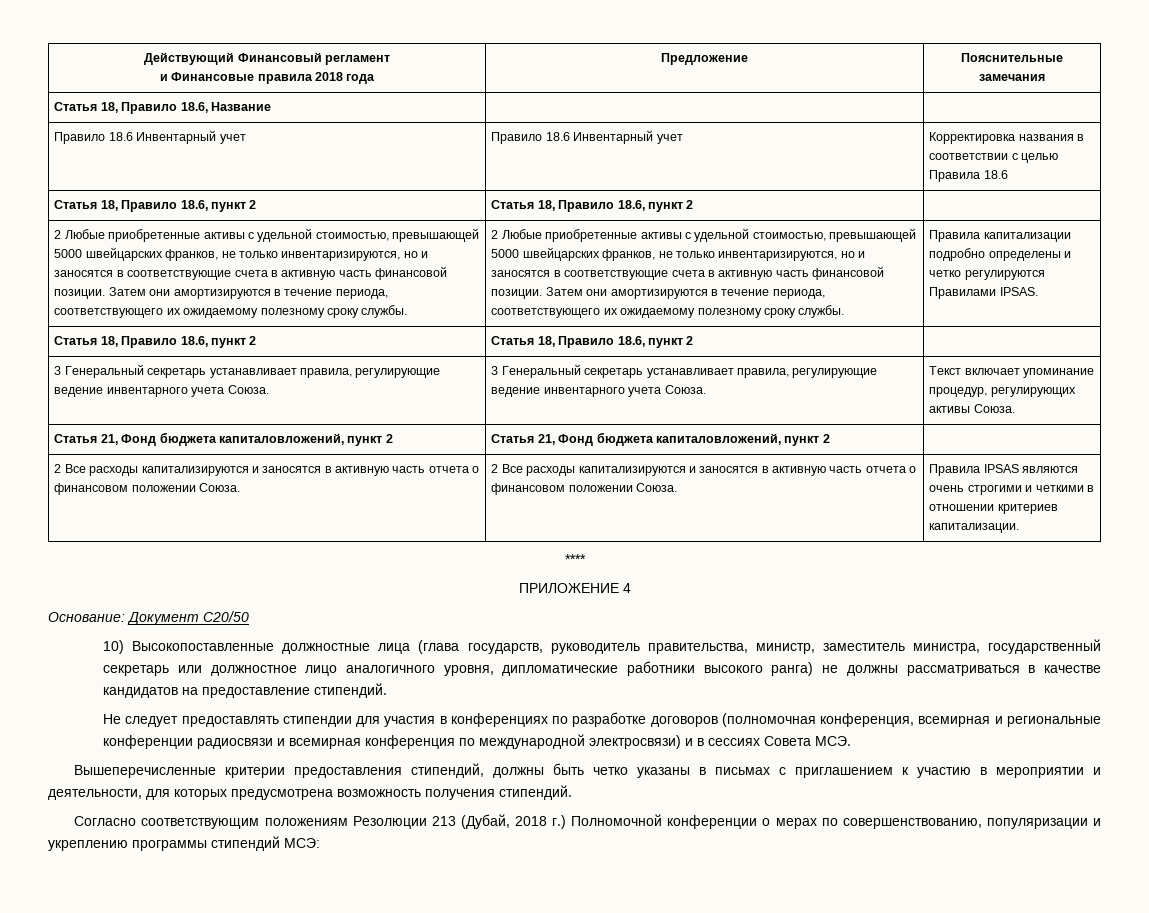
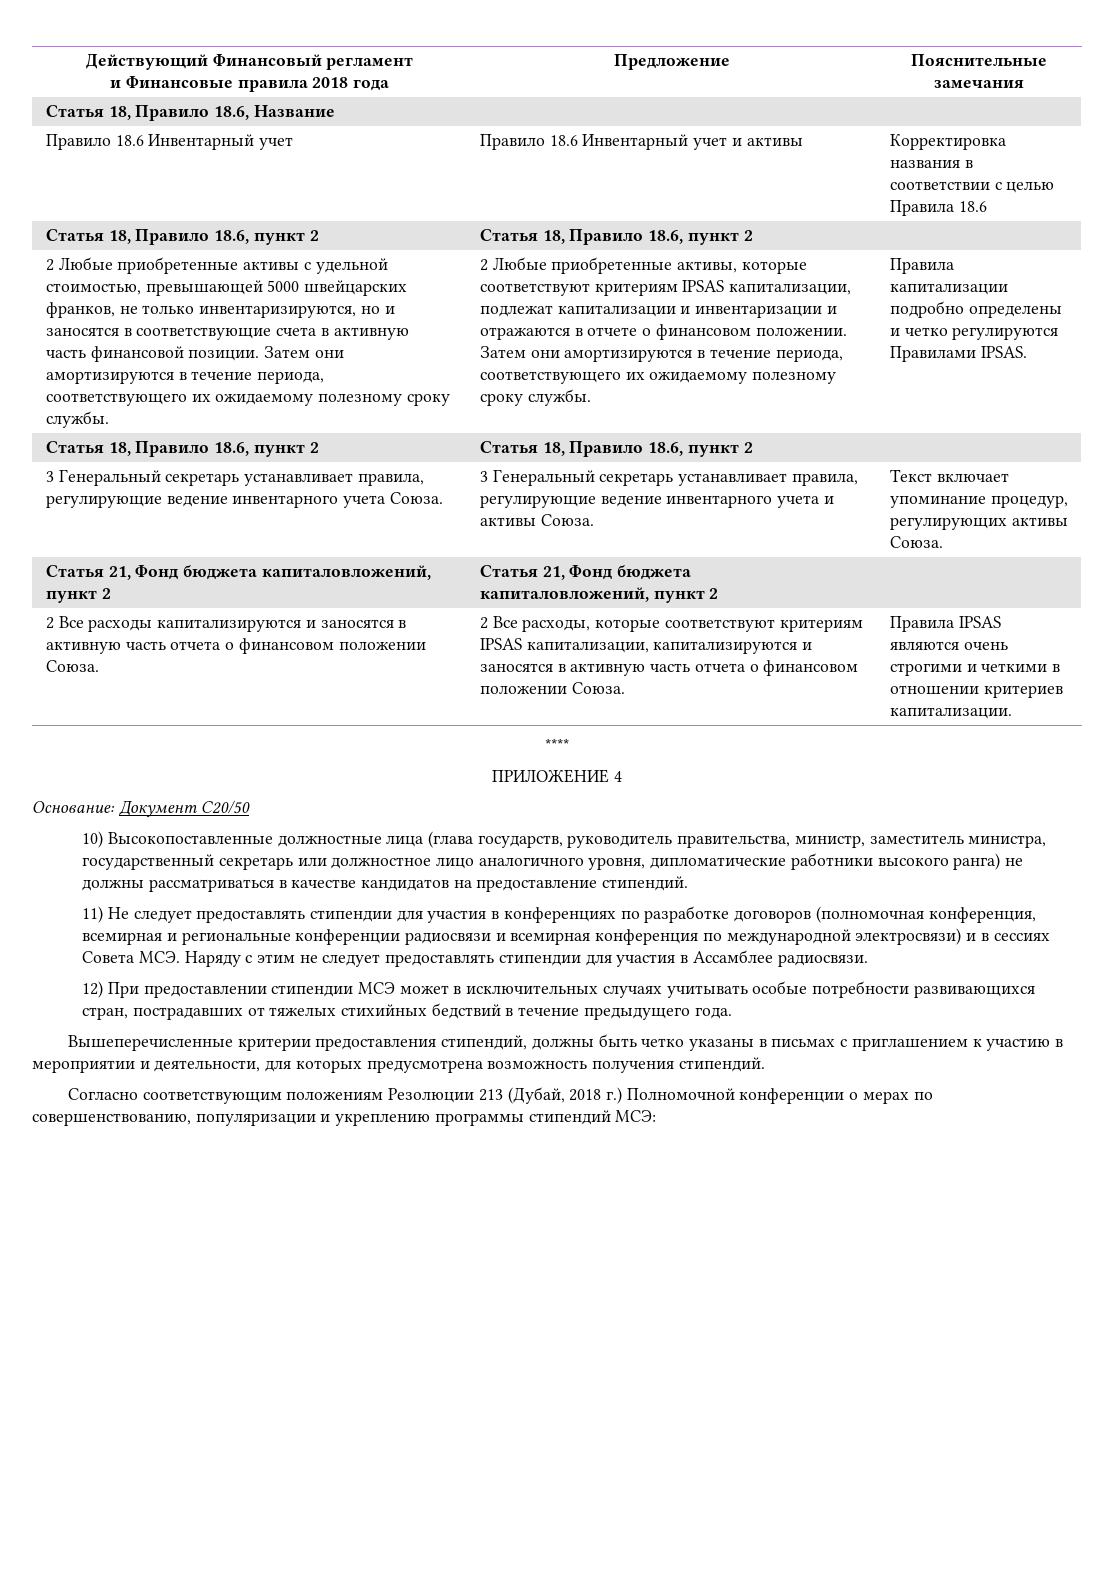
- Правило 18.6 Инвентарный учет | Правило 18.6 Инвентарный учет | Корректировка названия в соответствии с целью Правила 18.6
+ Правило 18.6 Инвентарный учет | Правило 18.6 Инвентарный учет и активы | Корректировка названия в соответствии с целью Правила 18.6
- Затем они амортизируются в течение периода, соответствующего их ожидаемому полезному сроку службы. | 2 Любые приобретенные активы с удельной стоимостью, превышающей 5000 швейцарских франков, не только инвентаризируются, но и заносятся в соответствующие счета в активную часть финансовой позиции.
+ Затем они амортизируются в течение периода, соответствующего их ожидаемому полезному сроку службы. | 2 Любые приобретенные активы, которые соответствуют критериям IPSAS капитализации, подлежат капитализации и инвентаризации и отражаются в отчете о финансовом положении.
- 3 Генеральный секретарь устанавливает правила, регулирующие ведение инвентарного учета Союза. | 3 Генеральный секретарь устанавливает правила, регулирующие ведение инвентарного учета Союза. | Текст включает упоминание процедур, регулирующих активы Союза.
+ 3 Генеральный секретарь устанавливает правила, регулирующие ведение инвентарного учета Союза. | 3 Генеральный секретарь устанавливает правила, регулирующие ведение инвентарного учета и активы Союза. | Текст включает упоминание процедур, регулирующих активы Союза.
- 2 Все расходы капитализируются и заносятся в активную часть отчета о финансовом положении Союза. | 2 Все расходы капитализируются и заносятся в активную часть отчета о финансовом положении Союза.
+ 2 Все расходы капитализируются и заносятся в активную часть отчета о финансовом положении Союза. | 2 Все расходы, которые соответствуют критериям IPSAS капитализации, капитализируются и заносятся в активную часть отчета о финансовом положении Союза.
- Не следует предоставлять стипендии для участия в конференциях по разработке договоров (полномочная конференция, всемирная и региональные конференции радиосвязи и всемирная конференция по международной электросвязи) и в сессиях Совета МСЭ.
+ 11) Не следует предоставлять стипендии для участия в конференциях по разработке договоров (полномочная конференция, всемирная и региональные конференции радиосвязи и всемирная конференция по международной электросвязи) и в сессиях Совета МСЭ. Наряду с этим не следует предоставлять стипендии для участия в Ассамблее радиосвязи.
+ 12) При предоставлении стипендии МСЭ может в исключительных случаях учитывать особые потребности развивающихся стран, пострадавших от тяжелых стихийных бедствий в течение предыдущего года.

